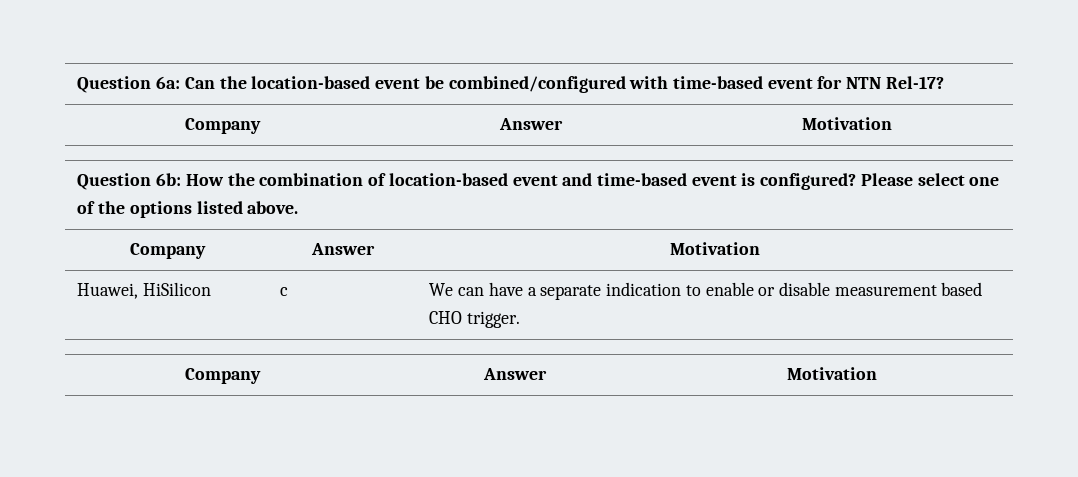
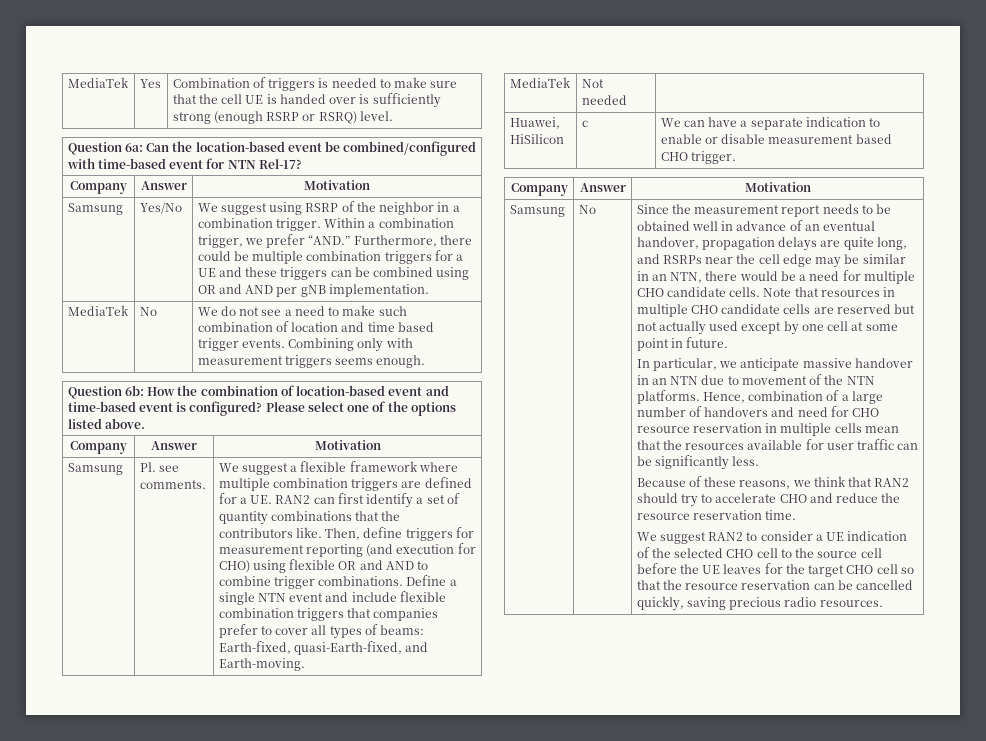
+ MediaTek | Yes | Combination of triggers is needed to make sure that the cell UE is handed over is sufficiently strong (enough RSRP or RSRQ) level.
+ Samsung | Yes/No | We suggest using RSRP of the neighbor in a combination trigger. Within a combination trigger, we prefer “AND.” Furthermore, there could be multiple combination triggers for a UE and these triggers can be combined using OR and AND per gNB implementation.
+ MediaTek | No | We do not see a need to make such combination of location and time based trigger events. Combining only with measurement triggers seems enough.
+ Samsung | Pl. see comments. | We suggest a flexible framework where multiple combination triggers are defined for a UE. RAN2 can first identify a set of quantity combinations that the contributors like. Then, define triggers for measurement reporting (and execution for CHO) using flexible OR and AND to combine trigger combinations. Define a single NTN event and include flexible combination triggers that companies prefer to cover all types of beams: Earth-fixed, quasi-Earth-fixed, and Earth-moving.
+ MediaTek | Not needed |
+ Samsung | No | Since the measurement report needs to be obtained well in advance of an eventual handover, propagation delays are quite long, and RSRPs near the cell edge may be similar in an NTN, there would be a need for multiple CHO candidate cells. Note that resources in multiple CHO candidate cells are reserved but not actually used except by one cell at some point in future.
+ In particular, we anticipate massive handover in an NTN due to movement of the NTN platforms. Hence, combination of a large number of handovers and need for CHO resource reservation in multiple cells mean that the resources available for user traffic can be significantly less.
+ Because of these reasons, we think that RAN2 should try to accelerate CHO and reduce the resource reservation time.
+ We suggest RAN2 to consider a UE indication of the selected CHO cell to the source cell before the UE leaves for the target CHO cell so that the resource reservation can be cancelled quickly, saving precious radio resources.

